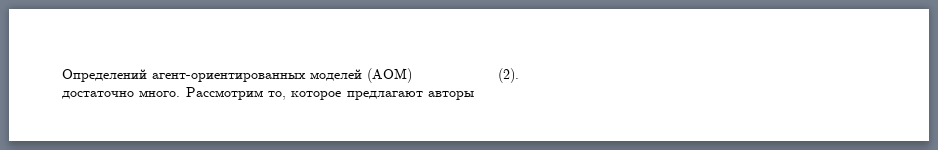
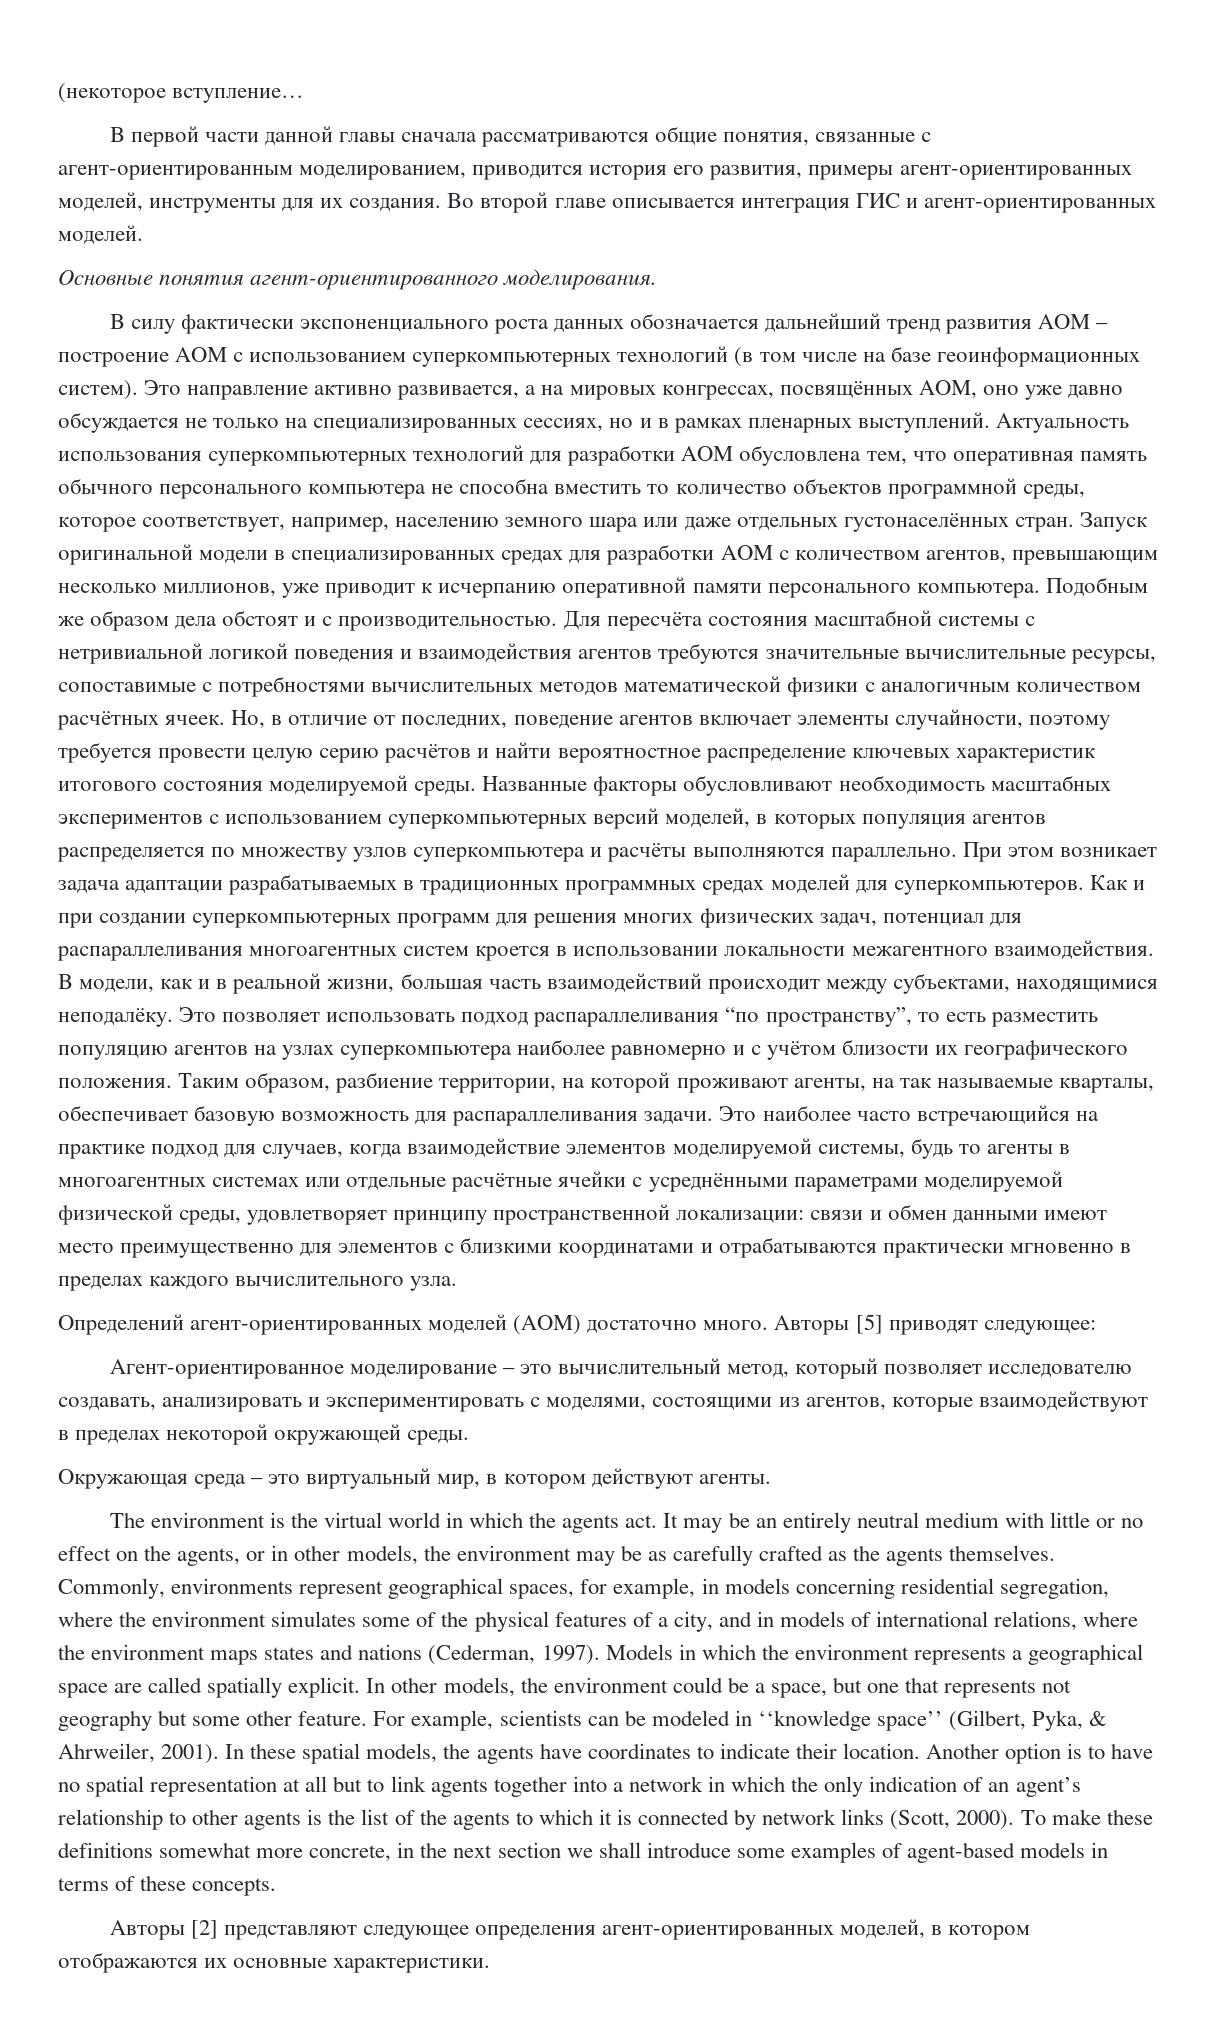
+ (некоторое вступление…
+ В первой части данной главы сначала рассматриваются общие понятия, связанные с агент-ориентированным моделированием, приводится история его развития, примеры агент-ориентированных моделей, инструменты для их создания. Во второй главе описывается интеграция ГИС и агент-ориентированных моделей.
+ Основные понятия агент-ориентированного моделирования.
+ В силу фактически экспоненциального роста данных обозначается дальнейший тренд развития АОМ – построение АОМ с использованием суперкомпьютерных технологий (в том числе на базе геоинформационных систем). Это направление активно развивается, а на мировых конгрессах, посвящённых АОМ, оно уже давно обсуждается не только на специализированных сессиях, но и в рамках пленарных выступлений. Актуальность использования суперкомпьютерных технологий для разработки АОМ обусловлена тем, что оперативная память обычного персонального компьютера не способна вместить то количество объектов программной среды, которое соответствует, например, населению земного шара или даже отдельных густонаселённых стран. Запуск оригинальной модели в специализированных средах для разработки АОМ с количеством агентов, превышающим несколько миллионов, уже приводит к исчерпанию оперативной памяти персонального компьютера. Подобным же образом дела обстоят и с производительностью. Для пересчёта состояния масштабной системы с нетривиальной логикой поведения и взаимодействия агентов требуются значительные вычислительные ресурсы, сопоставимые с потребностями вычислительных методов математической физики с аналогичным количеством расчётных ячеек. Но, в отличие от последних, поведение агентов включает элементы случайности, поэтому требуется провести целую серию расчётов и найти вероятностное распределение ключевых характеристик итогового состояния моделируемой среды. Названные факторы обусловливают необходимость масштабных экспериментов с использованием суперкомпьютерных версий моделей, в которых популяция агентов распределяется по множеству узлов суперкомпьютера и расчёты выполняются параллельно. При этом возникает задача адаптации разрабатываемых в традиционных программных средах моделей для суперкомпьютеров. Как и при создании суперкомпьютерных программ для решения многих физических задач, потенциал для распараллеливания многоагентных систем кроется в использовании локальности межагентного взаимодействия. В модели, как и в реальной жизни, большая часть взаимодействий происходит между субъектами, находящимися неподалёку. Это позволяет использовать подход распараллеливания “по пространству”, то есть разместить популяцию агентов на узлах суперкомпьютера наиболее равномерно и с учётом близости их географического положения. Таким образом, разбиение территории, на которой проживают агенты, на так называемые кварталы, обеспечивает базовую возможность для распараллеливания задачи. Это наиболее часто встречающийся на практике подход для случаев, когда взаимодействие элементов моделируемой системы, будь то агенты в многоагентных системах или отдельные расчётные ячейки с усреднёнными параметрами моделируемой физической среды, удовлетворяет принципу пространственной локализации: связи и обмен данными имеют место преимущественно для элементов с близкими координатами и отрабатываются практически мгновенно в пределах каждого вычислительного узла.
- Рассмотрим то, которое предлагают авторы (2).
+ Авторы [5] приводят следующее:
+ Агент-ориентированное моделирование – это вычислительный метод, который позволяет исследователю создавать, анализировать и экспериментировать с моделями, состоящими из агентов, которые взаимодействуют в пределах некоторой окружающей среды.
+ Окружающая среда – это виртуальный мир, в котором действуют агенты.
+ The environment is the virtual world in which the agents act. It may be an entirely neutral medium with little or no effect on the agents, or in other models, the environment may be as carefully crafted as the agents themselves. Commonly, environments represent geographical spaces, for example, in models concerning residential segregation, where the environment simulates some of the physical features of a city, and in models of international relations, where the environment maps states and nations (Cederman, 1997). Models in which the environment represents a geographical space are called spatially explicit. In other models, the environment could be a space, but one that represents not geography but some other feature. For example, scientists can be modeled in ‘‘knowledge space’’ (Gilbert, Pyka, & Ahrweiler, 2001). In these spatial models, the agents have coordinates to indicate their location. Another option is to have no spatial representation at all but to link agents together into a network in which the only indication of an agent’s relationship to other agents is the list of the agents to which it is connected by network links (Scott, 2000). To make these definitions somewhat more concrete, in the next section we shall introduce some examples of agent-based models in terms of these concepts.
+ Авторы [2] представляют следующее определения агент-ориентированных моделей, в котором отображаются их основные характеристики.

